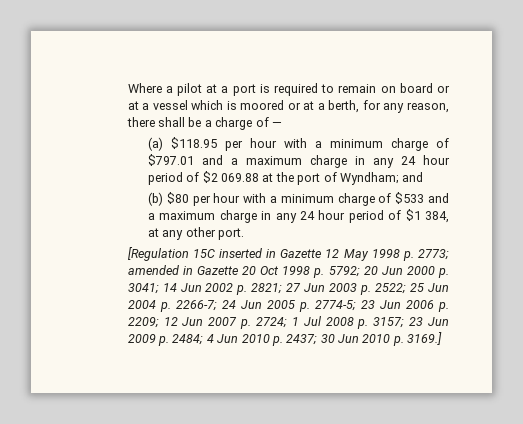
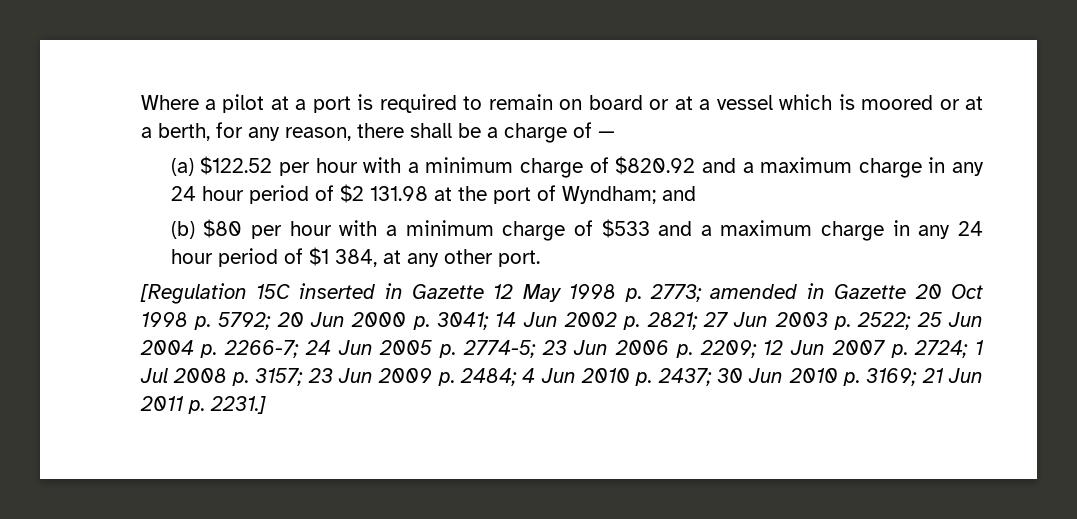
- (a) $118.95 per hour with a minimum charge of $797.01 and a maximum charge in any 24 hour period of $2 069.88 at the port of Wyndham; and
+ (a) $122.52 per hour with a minimum charge of $820.92 and a maximum charge in any 24 hour period of $2 131.98 at the port of Wyndham; and
- 30 Jun 2010 p. 3169.]
+ 30 Jun 2010 p. 3169; 21 Jun 2011 p. 2231.]

